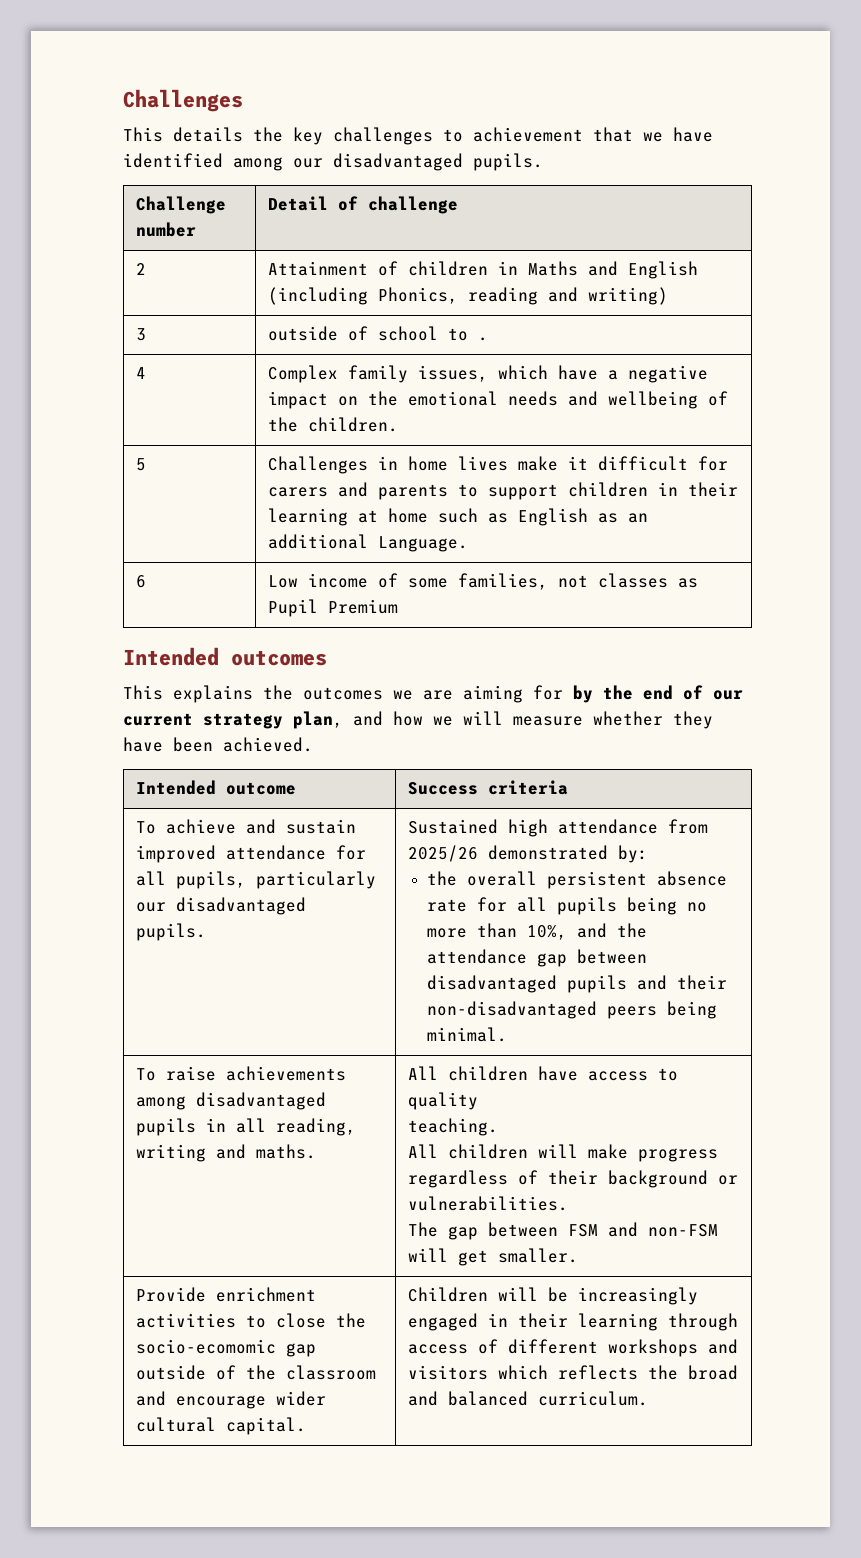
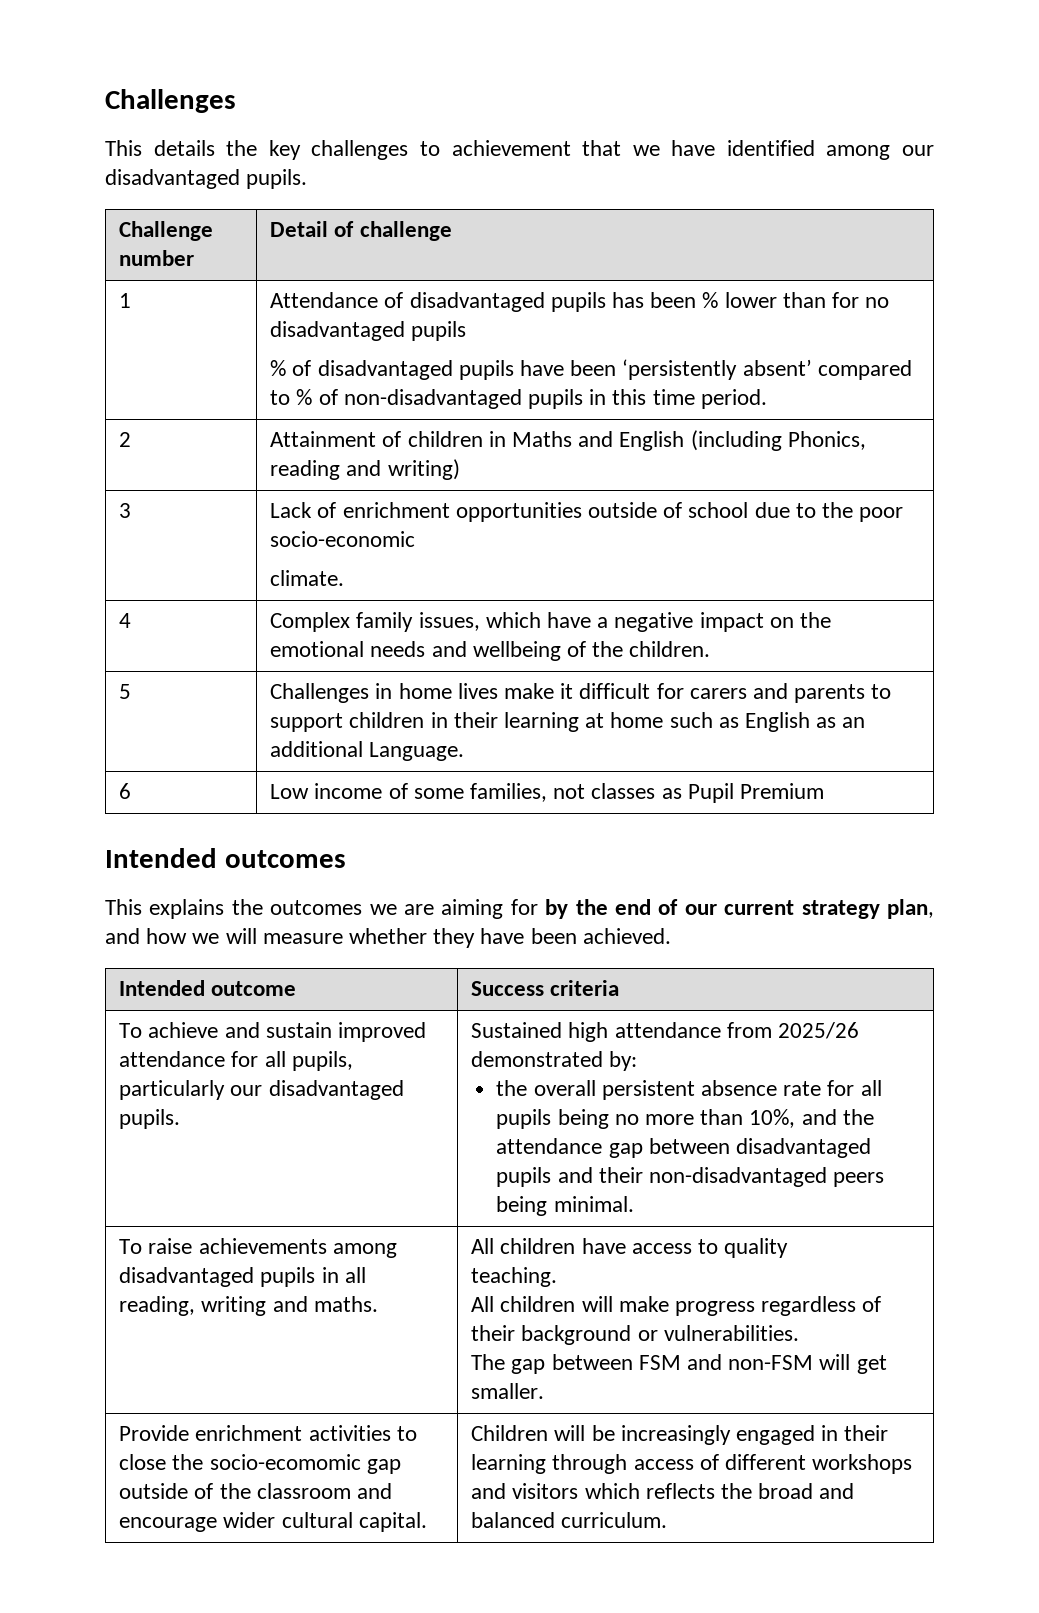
+ 1 | Attendance of disadvantaged pupils has been % lower than for no disadvantaged pupils
+ % of disadvantaged pupils have been ‘persistently absent’ compared to % of non-disadvantaged pupils in this time period.
- 3 | outside of school to .
+ 3 | Lack of enrichment opportunities outside of school due to the poor socio-economic
+ climate.

